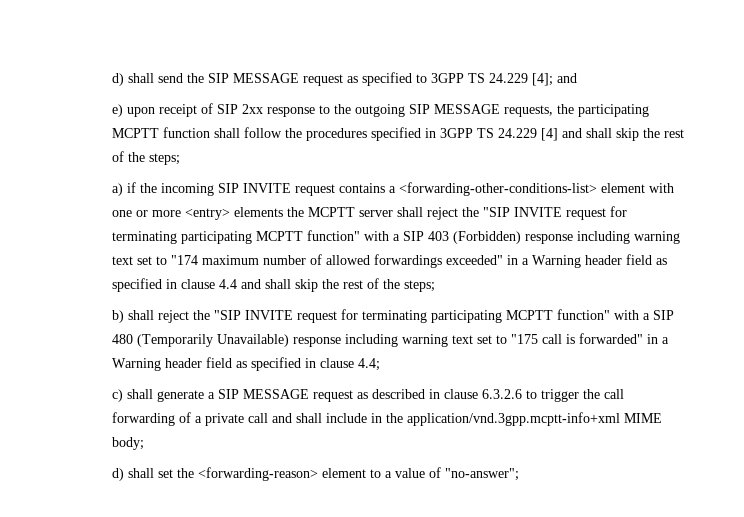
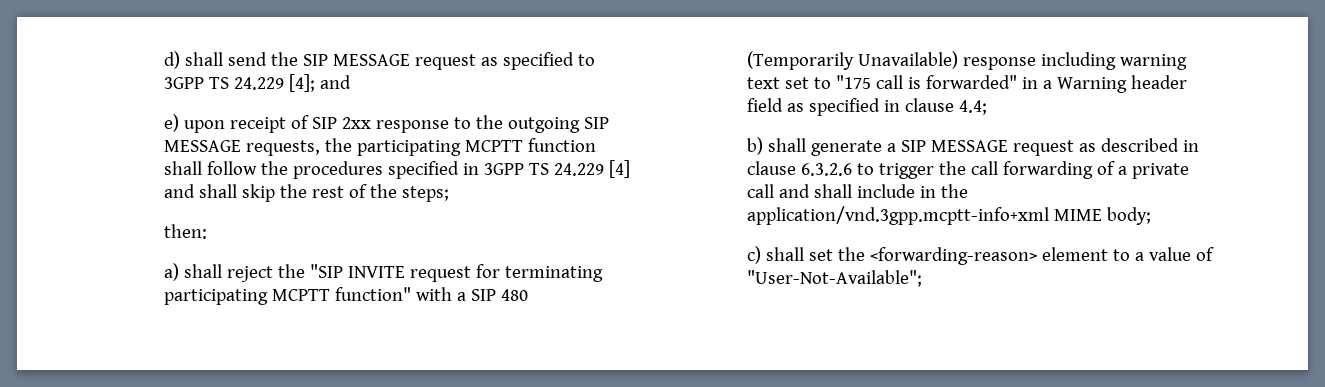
+ then:
- a) if the incoming SIP INVITE request contains a <forwarding-other-conditions-list> element with one or more <entry> elements the MCPTT server shall reject the "SIP INVITE request for terminating participating MCPTT function" with a SIP 403 (Forbidden) response including warning text set to "174 maximum number of allowed forwardings exceeded" in a Warning header field as specified in clause 4.4 and shall skip the rest of the steps;
- b) shall reject the "SIP INVITE request for terminating participating MCPTT function" with a SIP 480 (Temporarily Unavailable) response including warning text set to "175 call is forwarded" in a Warning header field as specified in clause 4.4;
+ a) shall reject the "SIP INVITE request for terminating participating MCPTT function" with a SIP 480 (Temporarily Unavailable) response including warning text set to "175 call is forwarded" in a Warning header field as specified in clause 4.4;
- c) shall generate a SIP MESSAGE request as described in clause 6.3.2.6 to trigger the call forwarding of a private call and shall include in the application/vnd.3gpp.mcptt-info+xml MIME body;
+ b) shall generate a SIP MESSAGE request as described in clause 6.3.2.6 to trigger the call forwarding of a private call and shall include in the application/vnd.3gpp.mcptt-info+xml MIME body;
- d) shall set the <forwarding-reason> element to a value of "no-answer";
+ c) shall set the <forwarding-reason> element to a value of "User-Not-Available";

